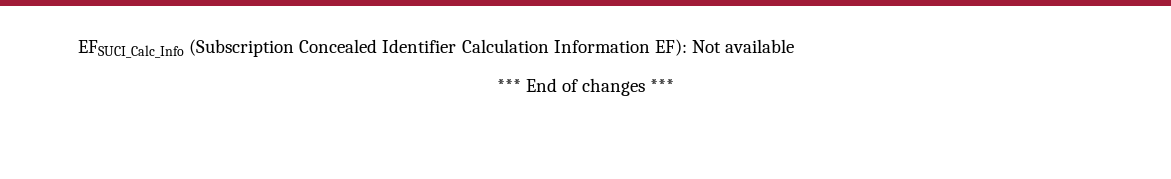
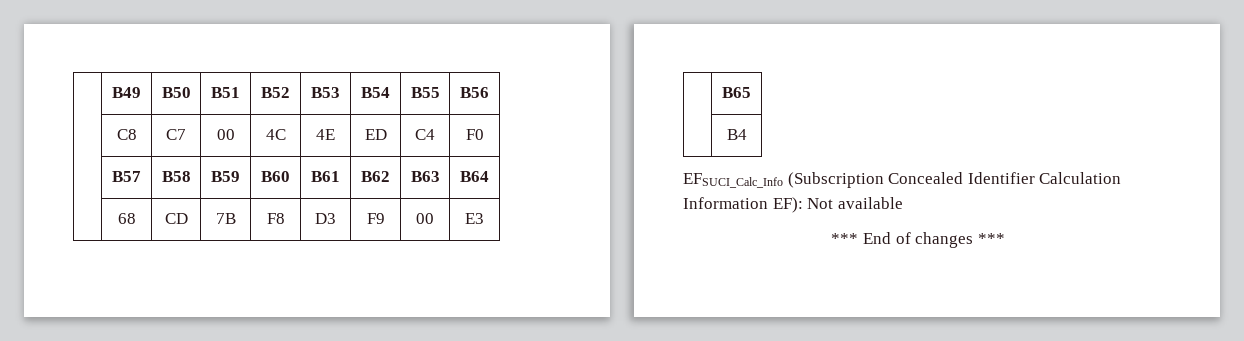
+ | B49 | B50 | B51 | B52 | B53 | B54 | B55 | B56
+ | C8 | C7 | 00 | 4C | 4E | ED | C4 | F0
+ | B57 | B58 | B59 | B60 | B61 | B62 | B63 | B64
+ | 68 | CD | 7B | F8 | D3 | F9 | 00 | E3
+ | B65
+ | B4

